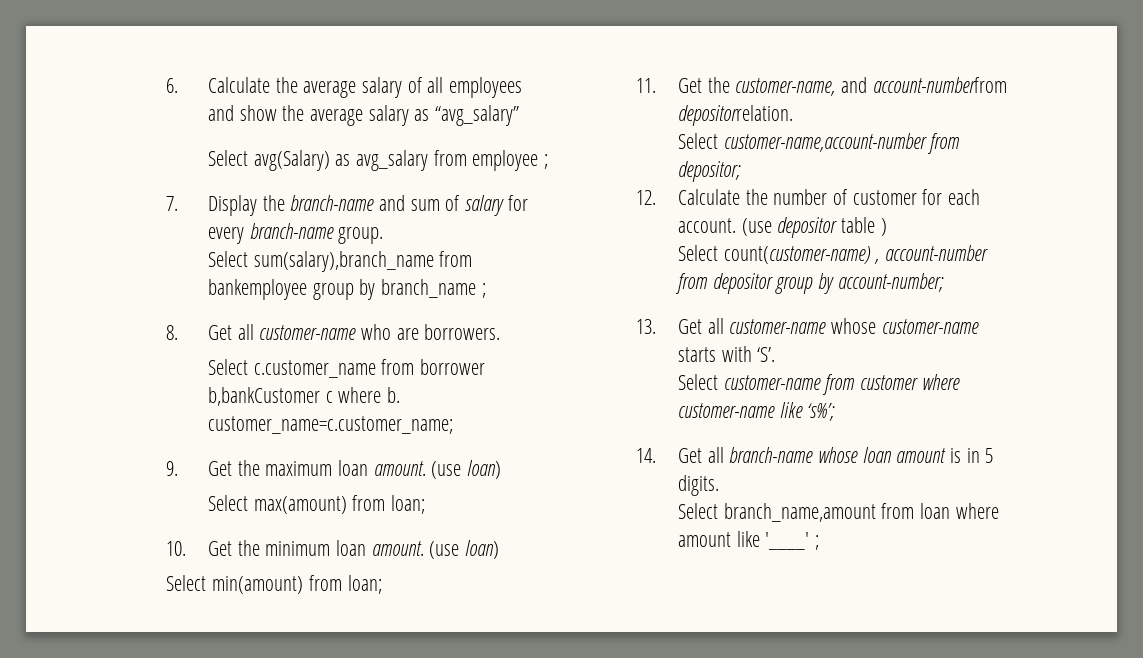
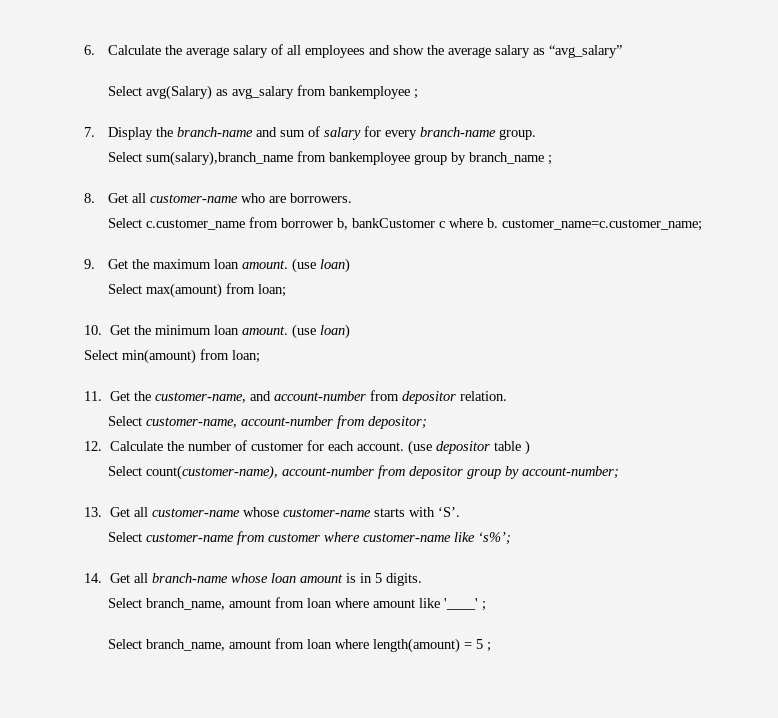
- Select avg(Salary) as avg_salary from employee ;
+ Select avg(Salary) as avg_salary from bankemployee ;
- Select c.customer_name from borrower b,bankCustomer c where b. customer_name=c.customer_name;
+ Select c.customer_name from borrower b, bankCustomer c where b. customer_name=c.customer_name;
- 11. Get the customer-name, and account-numberfrom depositorrelation.
- Select customer-name,account-number from depositor;
+ 11. Get the customer-name, and account-number from depositor relation.
+ Select customer-name, account-number from depositor;
- Select count(customer-name) , account-number from depositor group by account-number;
+ Select count(customer-name), account-number from depositor group by account-number;
- Select branch_name,amount from loan where amount like '____' ;
+ Select branch_name, amount from loan where amount like '____' ;
+ Select branch_name, amount from loan where length(amount) = 5 ;

